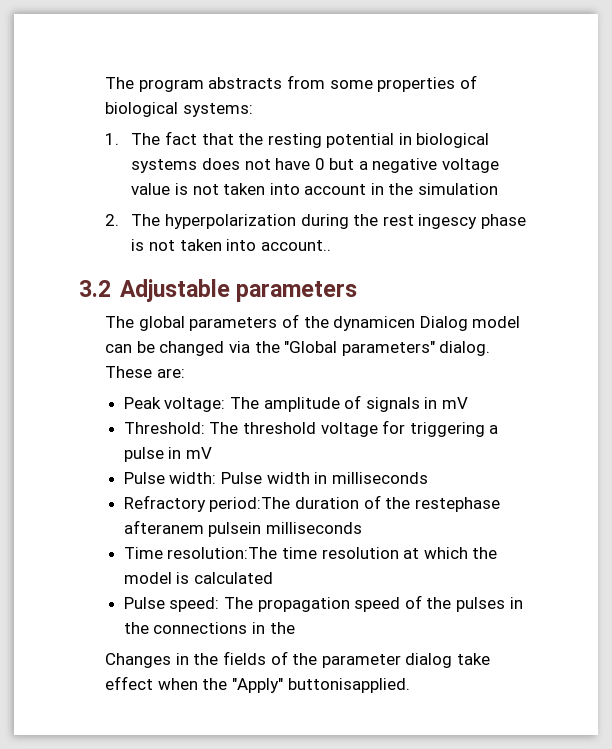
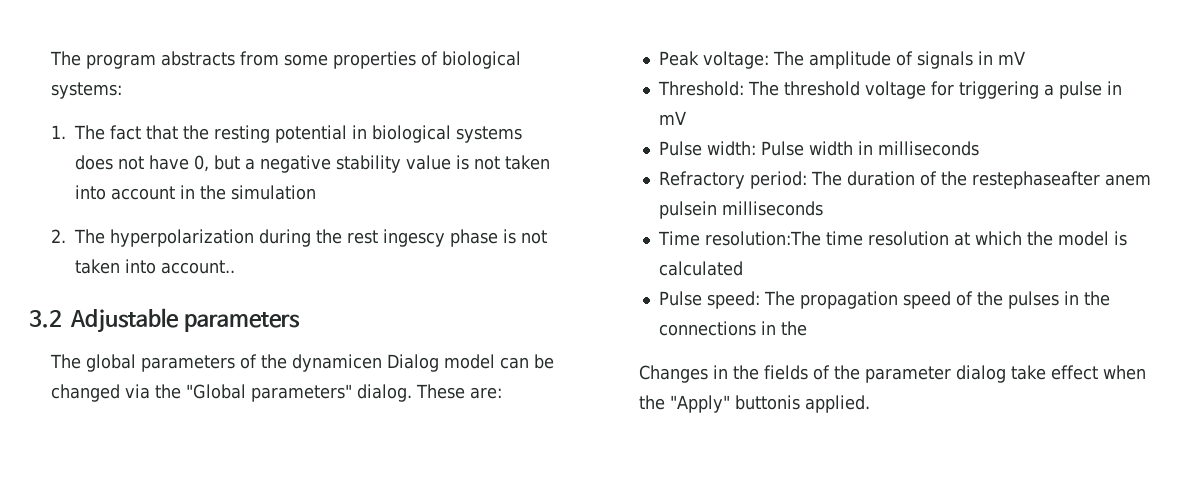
- 1. The fact that the resting potential in biological systems does not have 0 but a negative voltage value is not taken into account in the simulation
+ 1. The fact that the resting potential in biological systems does not have 0, but a negative stability value is not taken into account in the simulation
- Refractory period:The duration of the restephase afteranem pulsein milliseconds
+ Refractory period: The duration of the restephaseafter anem pulsein milliseconds
- Changes in the fields of the parameter dialog take effect when the "Apply" buttonisapplied.
+ Changes in the fields of the parameter dialog take effect when the "Apply" buttonis applied.

